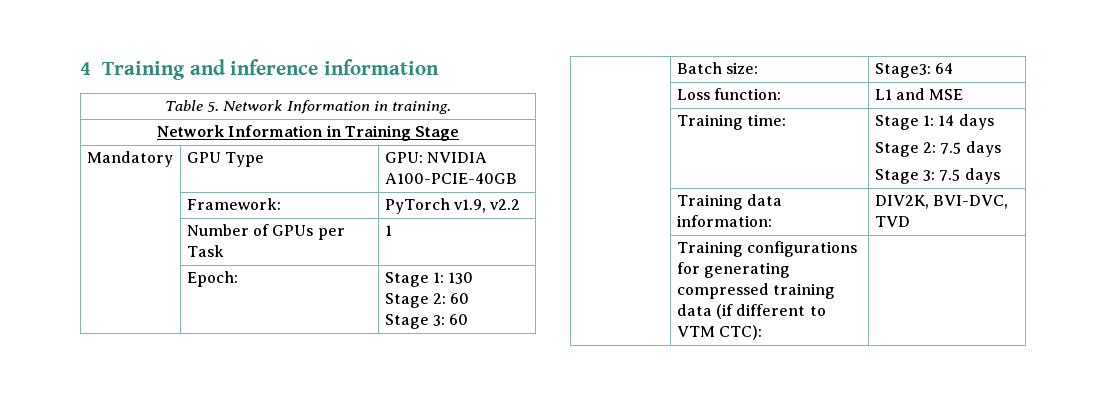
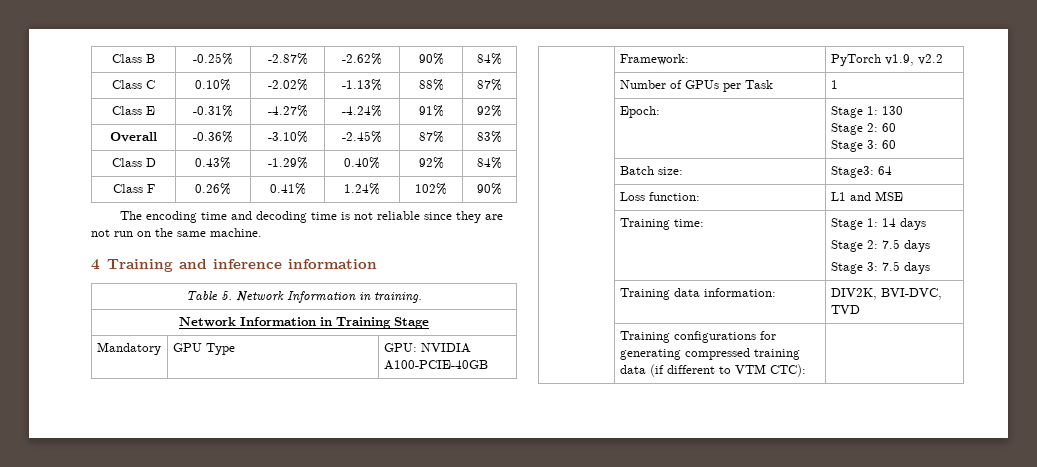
+ Class B | -0.25% | -2.87% | -2.62% | 90% | 84%
+ Class C | 0.10% | -2.02% | -1.13% | 88% | 87%
+ Class E | -0.31% | -4.27% | -4.24% | 91% | 92%
+ Overall | -0.36% | -3.10% | -2.45% | 87% | 83%
+ Class D | 0.43% | -1.29% | 0.40% | 92% | 84%
+ Class F | 0.26% | 0.41% | 1.24% | 102% | 90%
+ The encoding time and decoding time is not reliable since they are not run on the same machine.

